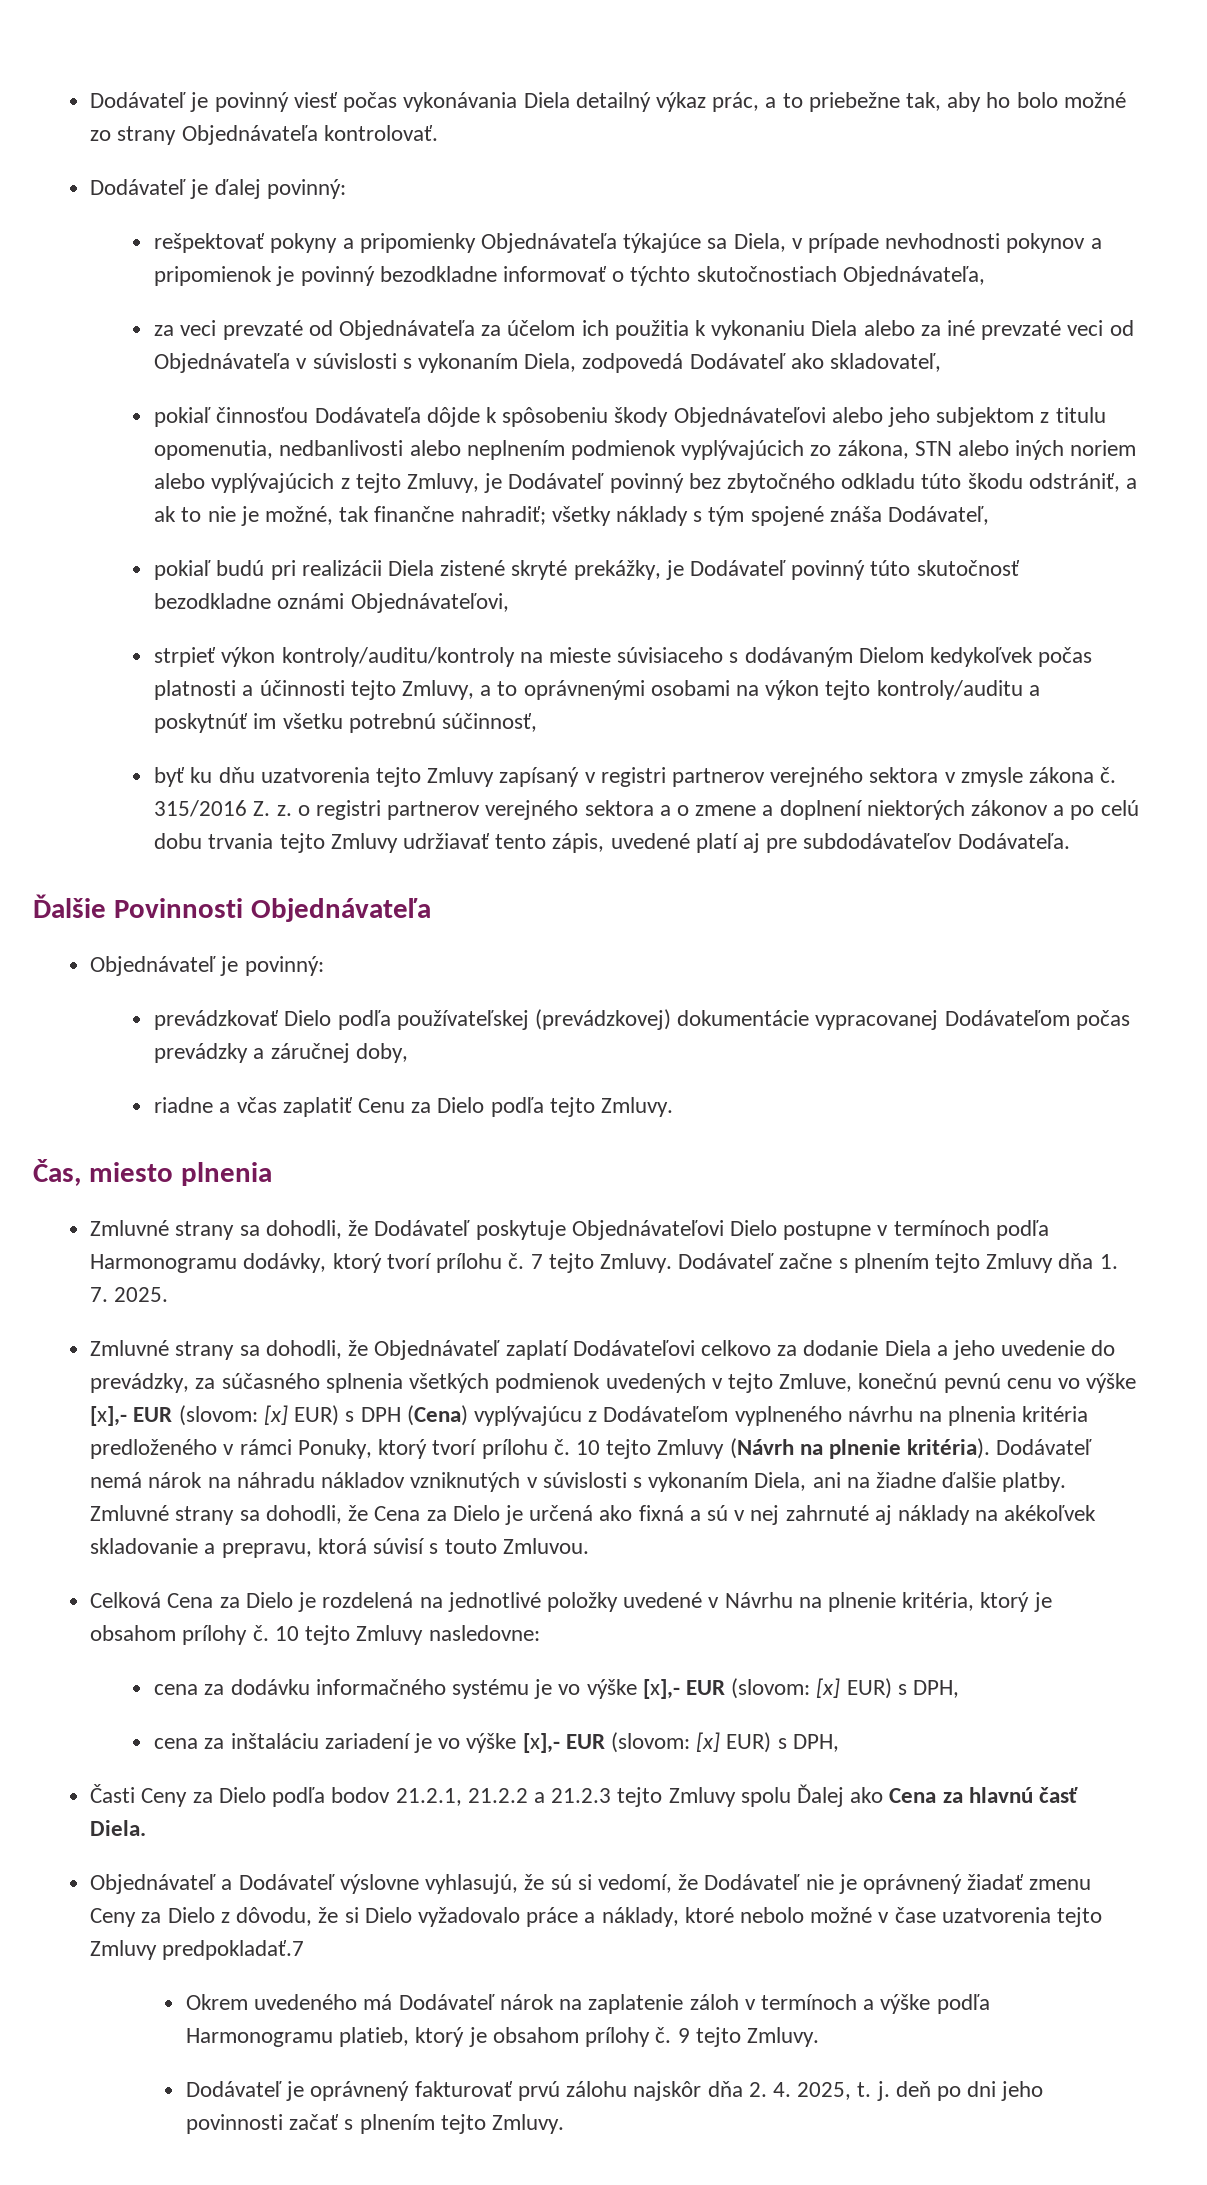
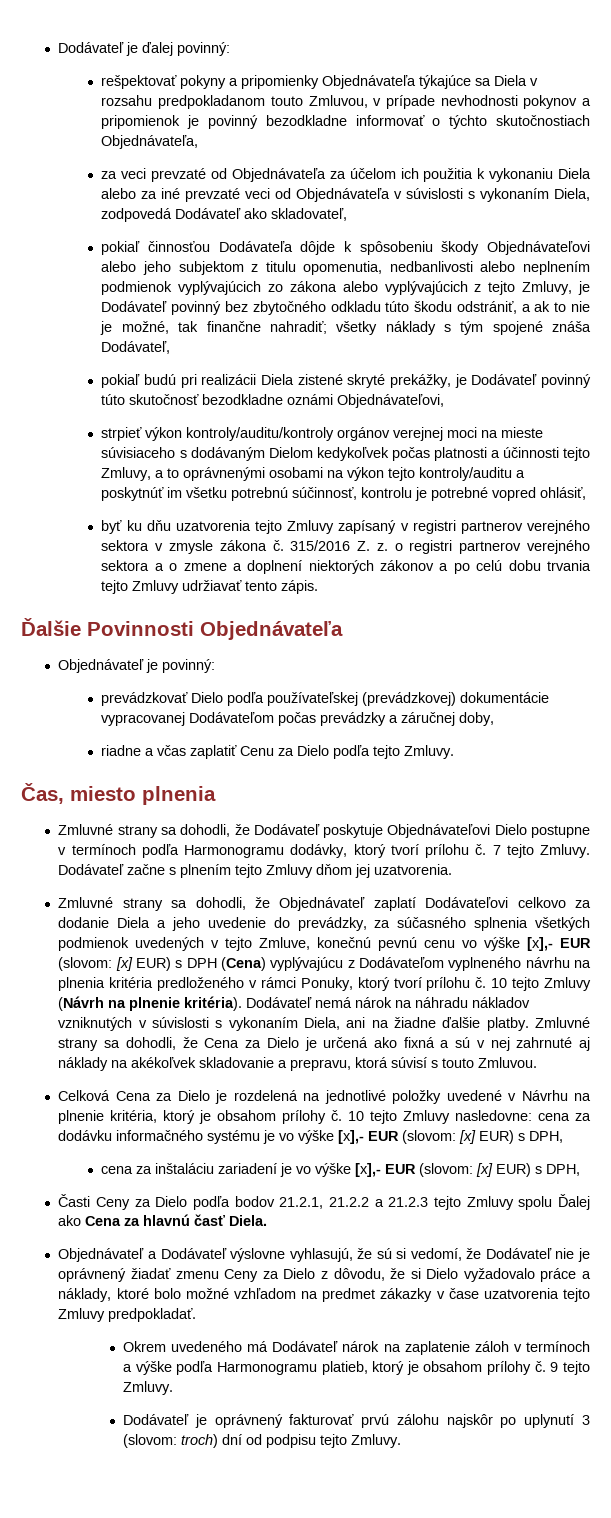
- Dodávateľ je povinný viesť počas vykonávania Diela detailný výkaz prác, a to priebežne tak, aby ho bolo možné zo strany Objednávateľa kontrolovať.
- rešpektovať pokyny a pripomienky Objednávateľa týkajúce sa Diela, v prípade nevhodnosti pokynov a pripomienok je povinný bezodkladne informovať o týchto skutočnostiach Objednávateľa,
+ rešpektovať pokyny a pripomienky Objednávateľa týkajúce sa Diela v rozsahu predpokladanom touto Zmluvou, v prípade nevhodnosti pokynov a pripomienok je povinný bezodkladne informovať o týchto skutočnostiach Objednávateľa,
- pokiaľ činnosťou Dodávateľa dôjde k spôsobeniu škody Objednávateľovi alebo jeho subjektom z titulu opomenutia, nedbanlivosti alebo neplnením podmienok vyplývajúcich zo zákona, STN alebo iných noriem alebo vyplývajúcich z tejto Zmluvy, je Dodávateľ povinný bez zbytočného odkladu túto škodu odstrániť, a ak to nie je možné, tak finančne nahradiť; všetky náklady s tým spojené znáša Dodávateľ,
+ pokiaľ činnosťou Dodávateľa dôjde k spôsobeniu škody Objednávateľovi alebo jeho subjektom z titulu opomenutia, nedbanlivosti alebo neplnením podmienok vyplývajúcich zo zákona alebo vyplývajúcich z tejto Zmluvy, je Dodávateľ povinný bez zbytočného odkladu túto škodu odstrániť, a ak to nie je možné, tak finančne nahradiť; všetky náklady s tým spojené znáša Dodávateľ,
- strpieť výkon kontroly/auditu/kontroly na mieste súvisiaceho s dodávaným Dielom kedykoľvek počas platnosti a účinnosti tejto Zmluvy, a to oprávnenými osobami na výkon tejto kontroly/auditu a poskytnúť im všetku potrebnú súčinnosť,
+ strpieť výkon kontroly/auditu/kontroly orgánov verejnej moci na mieste súvisiaceho s dodávaným Dielom kedykoľvek počas platnosti a účinnosti tejto Zmluvy, a to oprávnenými osobami na výkon tejto kontroly/auditu a poskytnúť im všetku potrebnú súčinnosť, kontrolu je potrebné vopred ohlásiť,
- 315/2016 Z. z. o registri partnerov verejného sektora a o zmene a doplnení niektorých zákonov a po celú dobu trvania tejto Zmluvy udržiavať tento zápis, uvedené platí aj pre subdodávateľov Dodávateľa.
+ 315/2016 Z. z. o registri partnerov verejného sektora a o zmene a doplnení niektorých zákonov a po celú dobu trvania tejto Zmluvy udržiavať tento zápis.
- Dodávateľ začne s plnením tejto Zmluvy dňa 1. 7. 2025.
+ Dodávateľ začne s plnením tejto Zmluvy dňom jej uzatvorenia.
- 10 tejto Zmluvy nasledovne:
- cena za dodávku informačného systému je vo výške [x],- EUR (slovom: [x] EUR) s DPH,
+ 10 tejto Zmluvy nasledovne: cena za dodávku informačného systému je vo výške [x],- EUR (slovom: [x] EUR) s DPH,
- Objednávateľ a Dodávateľ výslovne vyhlasujú, že sú si vedomí, že Dodávateľ nie je oprávnený žiadať zmenu Ceny za Dielo z dôvodu, že si Dielo vyžadovalo práce a náklady, ktoré nebolo možné v čase uzatvorenia tejto Zmluvy predpokladať.7
+ Objednávateľ a Dodávateľ výslovne vyhlasujú, že sú si vedomí, že Dodávateľ nie je oprávnený žiadať zmenu Ceny za Dielo z dôvodu, že si Dielo vyžadovalo práce a náklady, ktoré bolo možné vzhľadom na predmet zákazky v čase uzatvorenia tejto Zmluvy predpokladať.
- Dodávateľ je oprávnený fakturovať prvú zálohu najskôr dňa 2. 4. 2025, t. j. deň po dni jeho povinnosti začať s plnením tejto Zmluvy.
+ Dodávateľ je oprávnený fakturovať prvú zálohu najskôr po uplynutí 3 (slovom: troch) dní od podpisu tejto Zmluvy.

